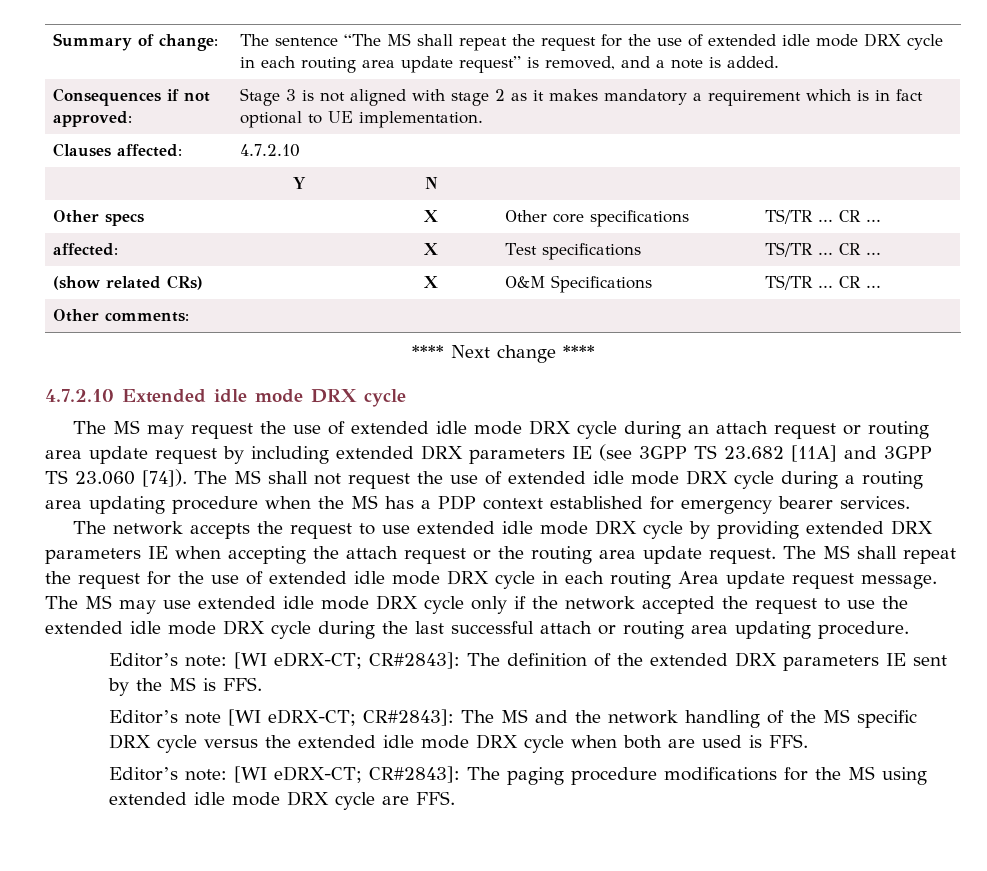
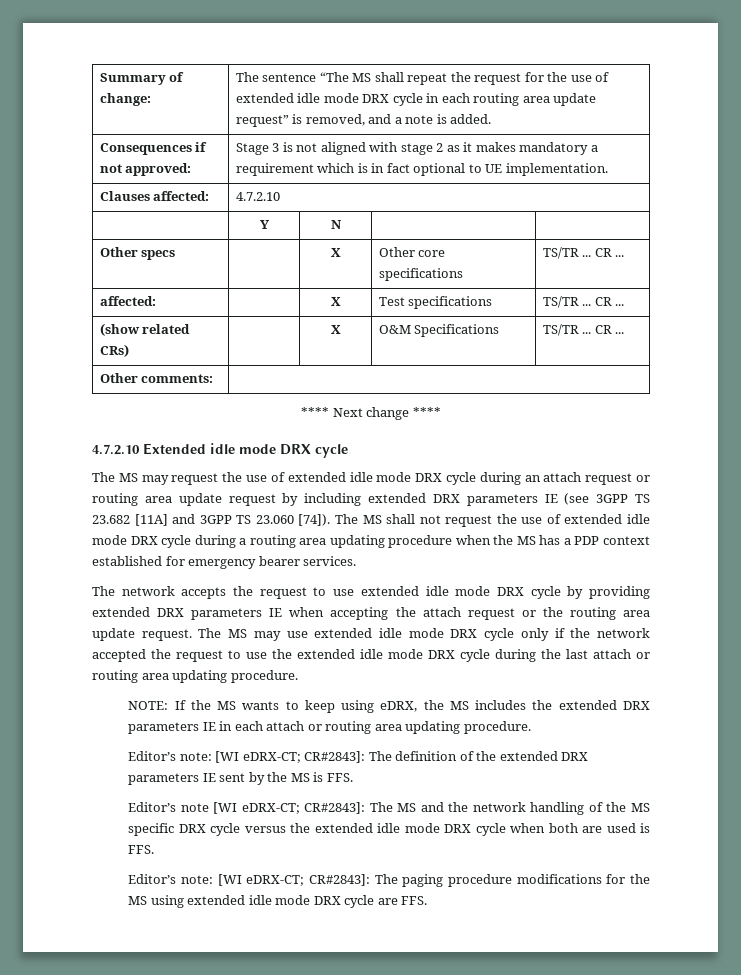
- The MS shall repeat the request for the use of extended idle mode DRX cycle in each routing Area update request message. The MS may use extended idle mode DRX cycle only if the network accepted the request to use the extended idle mode DRX cycle during the last successful attach or routing area updating procedure.
+ The MS may use extended idle mode DRX cycle only if the network accepted the request to use the extended idle mode DRX cycle during the last attach or routing area updating procedure.
+ NOTE: If the MS wants to keep using eDRX, the MS includes the extended DRX parameters IE in each attach or routing area updating procedure.

